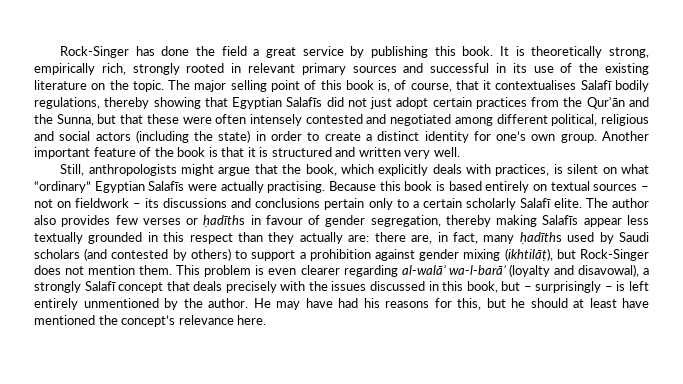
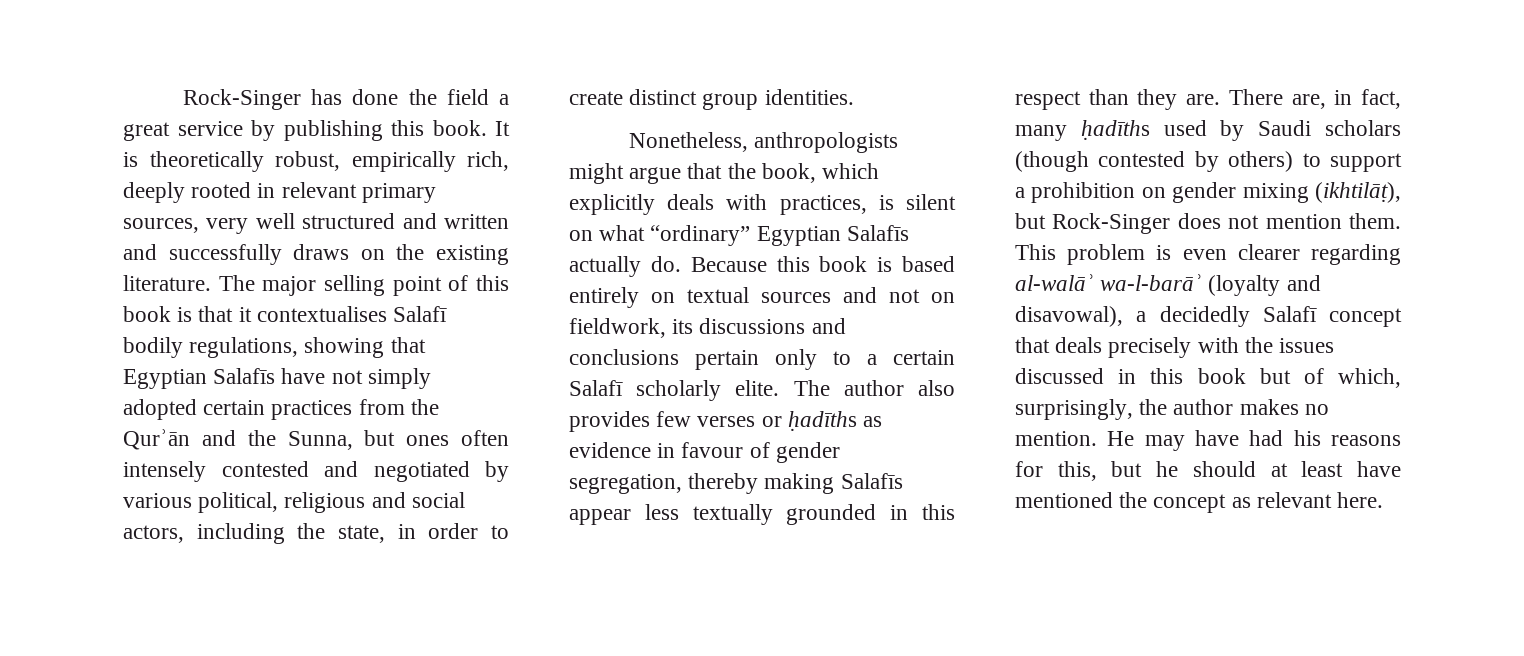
- It is theoretically strong, empirically rich, strongly rooted in relevant primary sources and successful in its use of the existing literature on the topic.
+ It is theoretically robust, empirically rich, deeply rooted in relevant primary sources, very well structured and written and successfully draws on the existing literature.
- The major selling point of this book is, of course, that it contextualises Salafī bodily regulations, thereby showing that Egyptian Salafīs did not just adopt certain practices from the Qurʾān and the Sunna, but that these were often intensely contested and negotiated among different political, religious and social actors (including the state) in order to create a distinct identity for one’s own group. Another important feature of the book is that it is structured and written very well.
- Still, anthropologists might argue that the book, which explicitly deals with practices, is silent on what “ordinary” Egyptian Salafīs were actually practising.
+ The major selling point of this book is that it contextualises Salafī bodily regulations, showing that Egyptian Salafīs have not simply adopted certain practices from the Qurʾān and the Sunna, but ones often intensely contested and negotiated by various political, religious and social actors, including the state, in order to create distinct group identities.
+ Nonetheless, anthropologists might argue that the book, which explicitly deals with practices, is silent on what “ordinary” Egyptian Salafīs actually do.
- Because this book is based entirely on textual sources – not on fieldwork – its discussions and conclusions pertain only to a certain scholarly Salafī elite.
+ Because this book is based entirely on textual sources and not on fieldwork, its discussions and conclusions pertain only to a certain Salafī scholarly elite.
- The author also provides few verses or ḥadīths in favour of gender segregation, thereby making Salafīs appear less textually grounded in this respect than they actually are: there are, in fact, many ḥadīths used by Saudi scholars (and contested by others) to support a prohibition against gender mixing (ikhtilāṭ), but Rock-Singer does not mention them.
+ The author also provides few verses or ḥadīths as evidence in favour of gender segregation, thereby making Salafīs appear less textually grounded in this respect than they are. There are, in fact, many ḥadīths used by Saudi scholars (though contested by others) to support a prohibition on gender mixing (ikhtilāṭ), but Rock-Singer does not mention them.
- This problem is even clearer regarding al-walāʾ wa-l-barāʾ (loyalty and disavowal), a strongly Salafī concept that deals precisely with the issues discussed in this book, but – surprisingly – is left entirely unmentioned by the author.
+ This problem is even clearer regarding al-walāʾ wa-l-barāʾ (loyalty and disavowal), a decidedly Salafī concept that deals precisely with the issues discussed in this book but of which, surprisingly, the author makes no mention.
- He may have had his reasons for this, but he should at least have mentioned the concept’s relevance here.
+ He may have had his reasons for this, but he should at least have mentioned the concept as relevant here.

